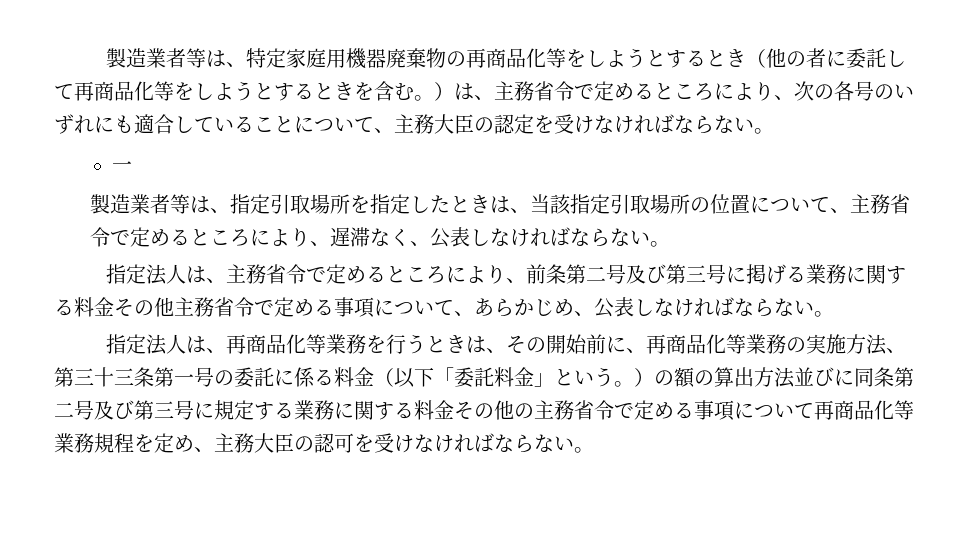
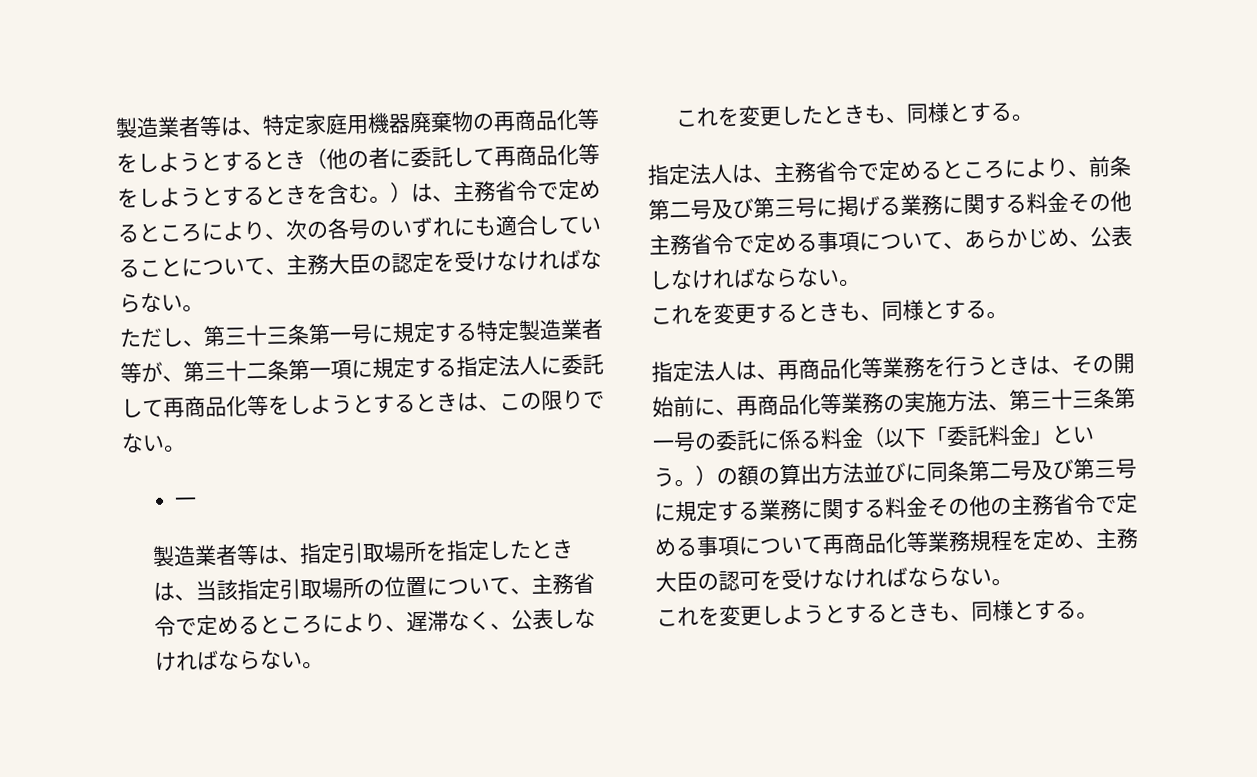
+ ただし、第三十三条第一号に規定する特定製造業者等が、第三十二条第一項に規定する指定法人に委託して再商品化等をしようとするときは、この限りでない。
+ これを変更したときも、同様とする。
+ これを変更するときも、同様とする。
+ これを変更しようとするときも、同様とする。

